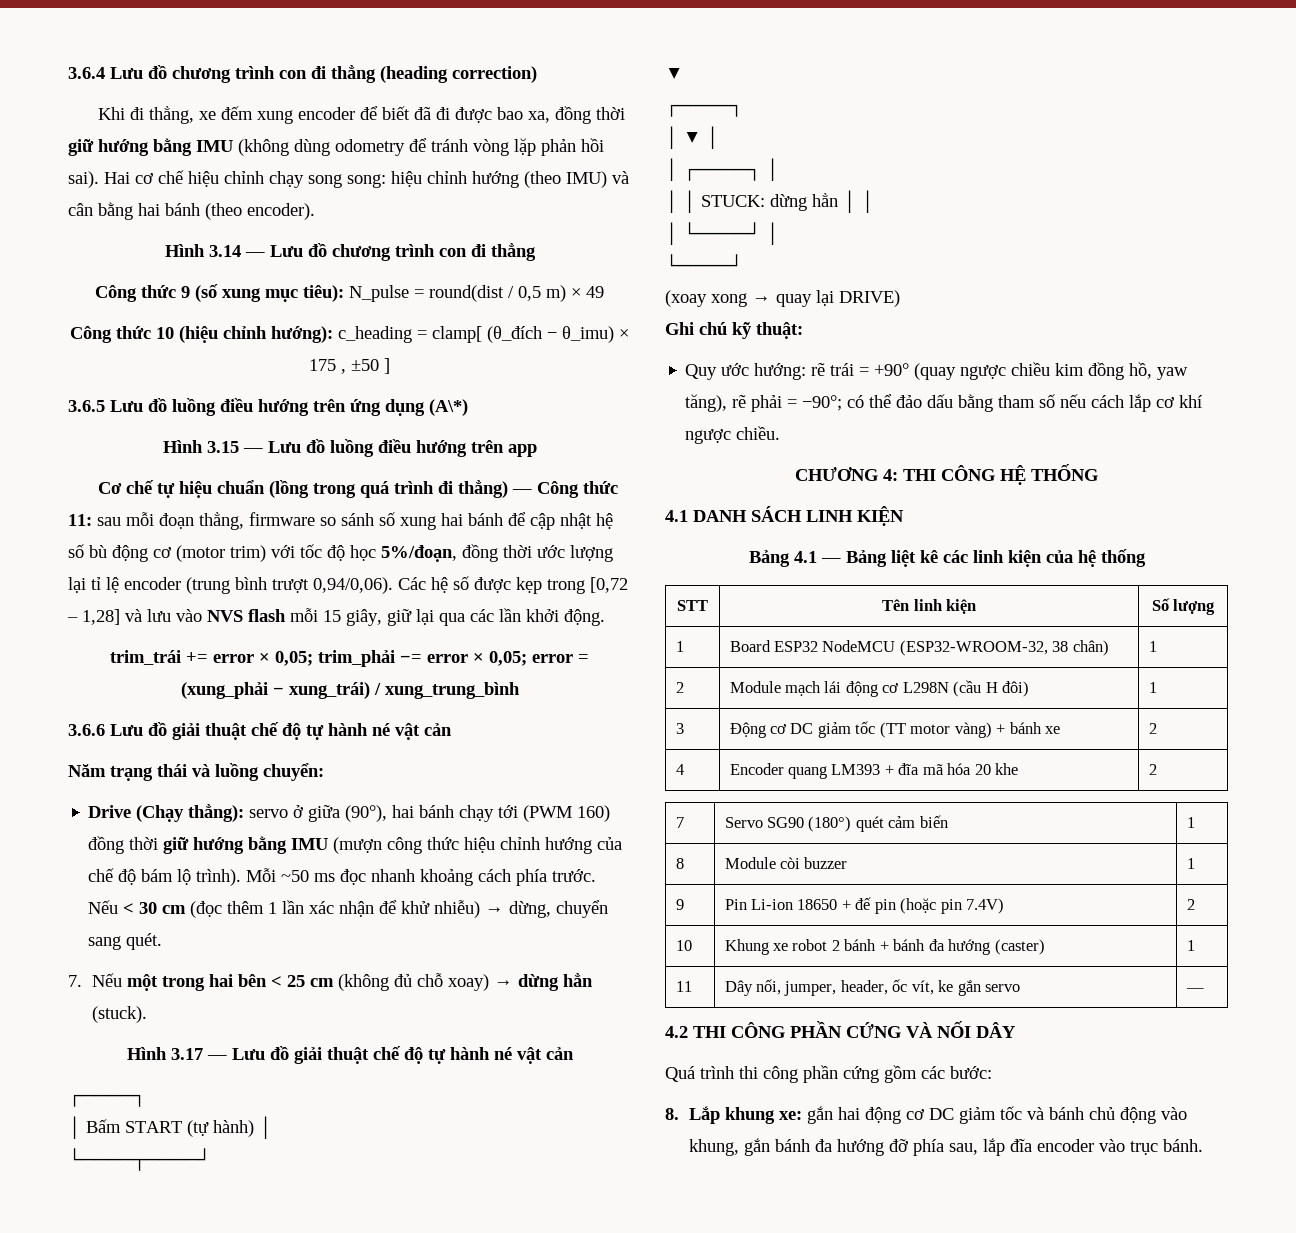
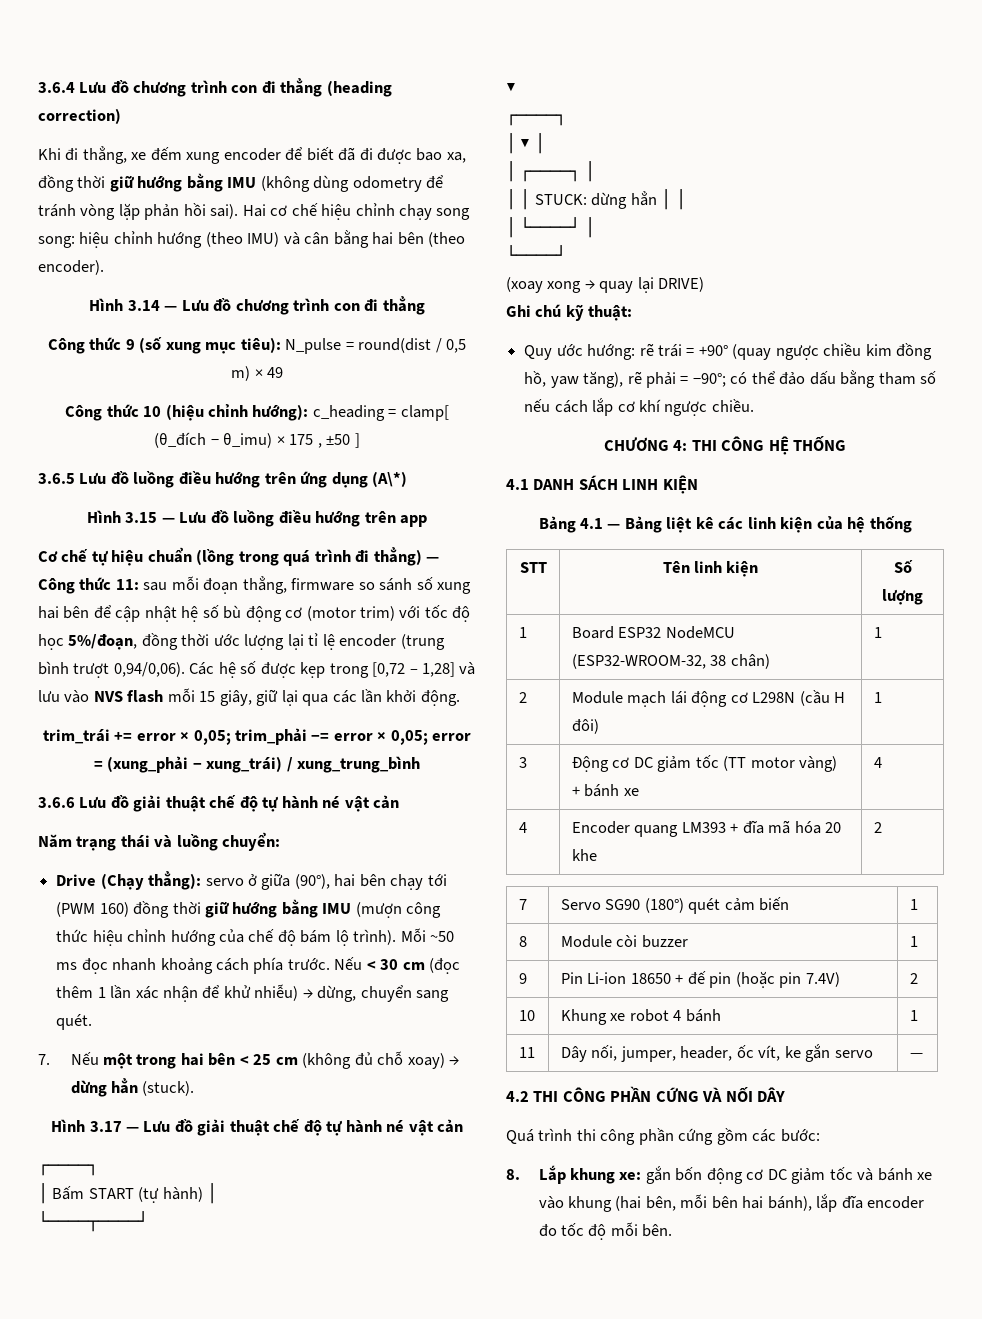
- Hai cơ chế hiệu chỉnh chạy song song: hiệu chỉnh hướng (theo IMU) và cân bằng hai bánh (theo encoder).
+ Hai cơ chế hiệu chỉnh chạy song song: hiệu chỉnh hướng (theo IMU) và cân bằng hai bên (theo encoder).
- Cơ chế tự hiệu chuẩn (lồng trong quá trình đi thẳng) — Công thức 11: sau mỗi đoạn thẳng, firmware so sánh số xung hai bánh để cập nhật hệ số bù động cơ (motor trim) với tốc độ học 5%/đoạn, đồng thời ước lượng lại tỉ lệ encoder (trung bình trượt 0,94/0,06).
+ Cơ chế tự hiệu chuẩn (lồng trong quá trình đi thẳng) — Công thức 11: sau mỗi đoạn thẳng, firmware so sánh số xung hai bên để cập nhật hệ số bù động cơ (motor trim) với tốc độ học 5%/đoạn, đồng thời ước lượng lại tỉ lệ encoder (trung bình trượt 0,94/0,06).
- Drive (Chạy thẳng): servo ở giữa (90°), hai bánh chạy tới (PWM 160) đồng thời giữ hướng bằng IMU (mượn công thức hiệu chỉnh hướng của chế độ bám lộ trình).
+ Drive (Chạy thẳng): servo ở giữa (90°), hai bên chạy tới (PWM 160) đồng thời giữ hướng bằng IMU (mượn công thức hiệu chỉnh hướng của chế độ bám lộ trình).
- 3 | Động cơ DC giảm tốc (TT motor vàng) + bánh xe | 2
+ 3 | Động cơ DC giảm tốc (TT motor vàng) + bánh xe | 4
- 10 | Khung xe robot 2 bánh + bánh đa hướng (caster) | 1
+ 10 | Khung xe robot 4 bánh | 1
- 8. Lắp khung xe: gắn hai động cơ DC giảm tốc và bánh chủ động vào khung, gắn bánh đa hướng đỡ phía sau, lắp đĩa encoder vào trục bánh.
+ 8. Lắp khung xe: gắn bốn động cơ DC giảm tốc và bánh xe vào khung (hai bên, mỗi bên hai bánh), lắp đĩa encoder đo tốc độ mỗi bên.

